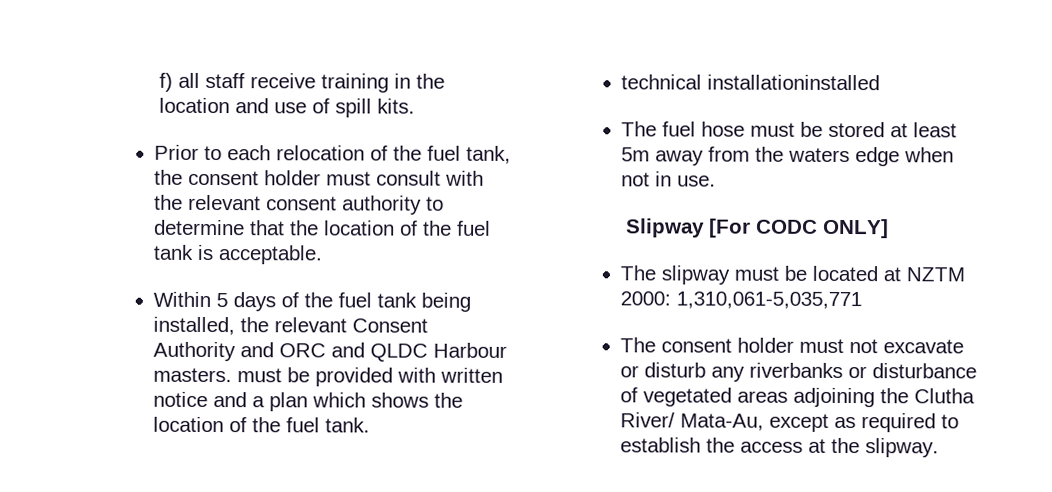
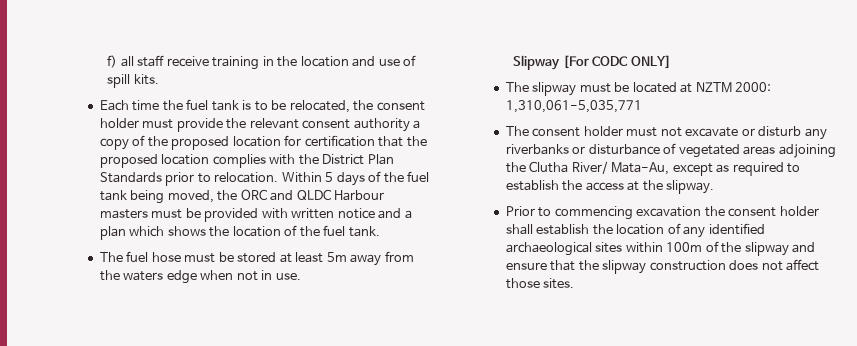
- Prior to each relocation of the fuel tank, the consent holder must consult with the relevant consent authority to determine that the location of the fuel tank is acceptable.
- Within 5 days of the fuel tank being installed, the relevant Consent Authority and ORC and QLDC Harbour masters. must be provided with written notice and a plan which shows the location of the fuel tank.
+ Each time the fuel tank is to be relocated, the consent holder must provide the relevant consent authority a copy of the proposed location for certification that the proposed location complies with the District Plan Standards prior to relocation. Within 5 days of the fuel tank being moved, the ORC and QLDC Harbour masters must be provided with written notice and a plan which shows the location of the fuel tank.
- technical installationinstalled
+ Prior to commencing excavation the consent holder shall establish the location of any identified archaeological sites within 100m of the slipway and ensure that the slipway construction does not affect those sites.

